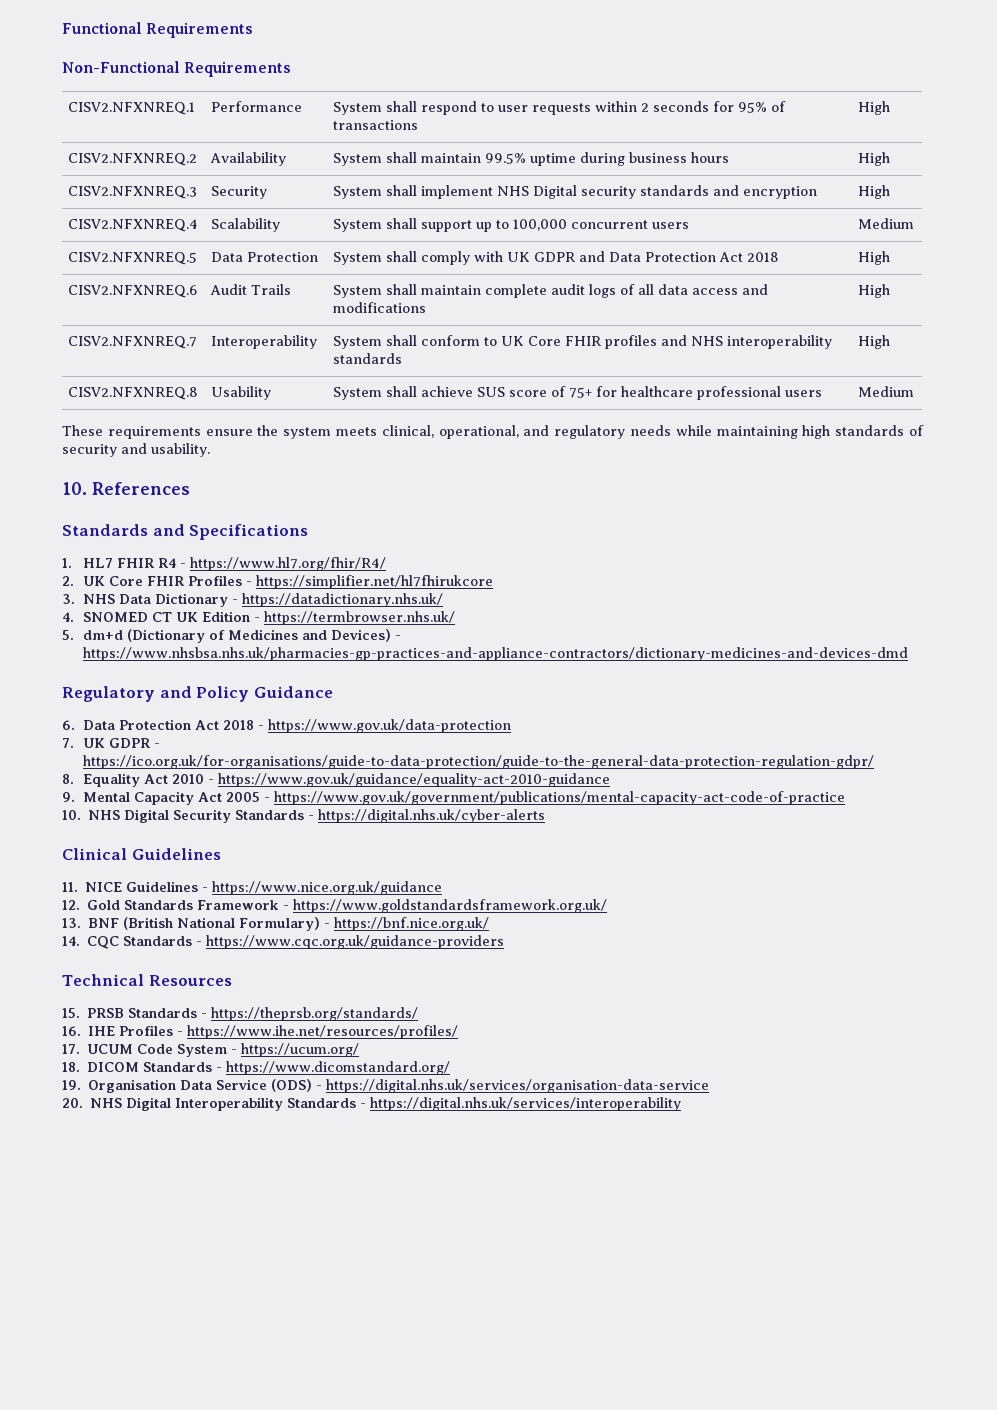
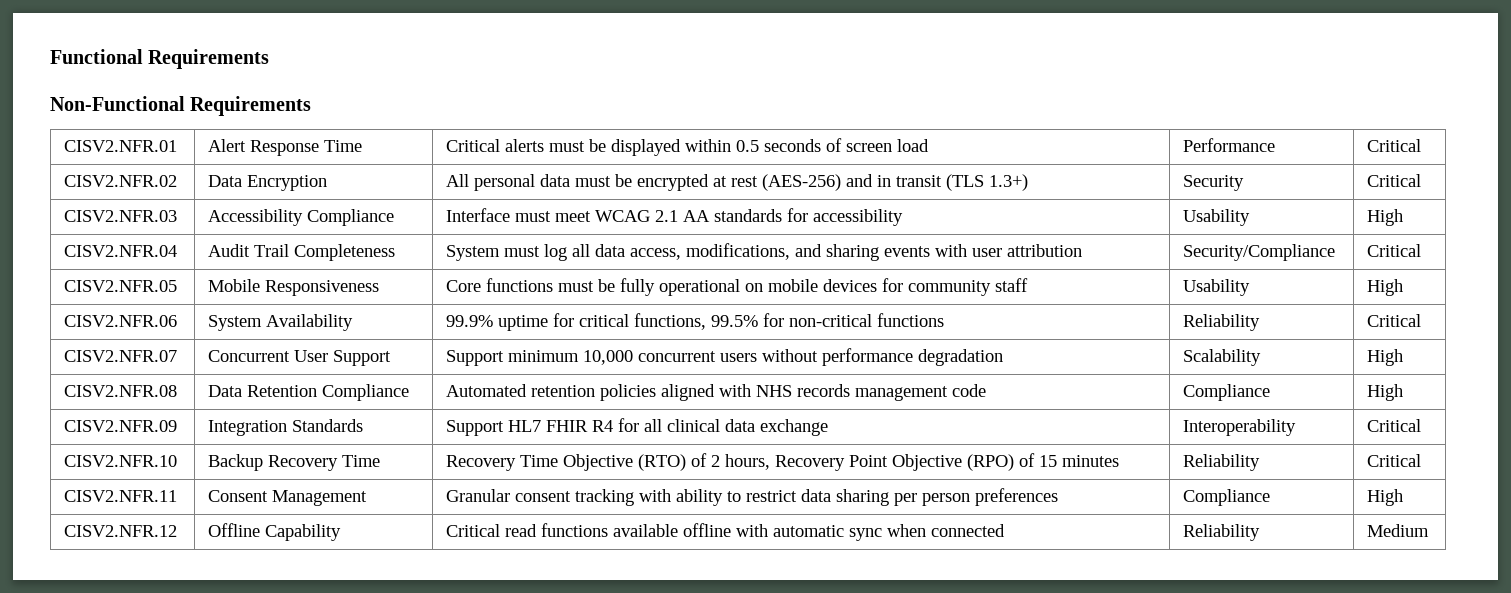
- CISV2.NFXNREQ.1 | Performance | System shall respond to user requests within 2 seconds for 95% of transactions | High
- CISV2.NFXNREQ.2 | Availability | System shall maintain 99.5% uptime during business hours | High
- CISV2.NFXNREQ.3 | Security | System shall implement NHS Digital security standards and encryption | High
- CISV2.NFXNREQ.4 | Scalability | System shall support up to 100,000 concurrent users | Medium
- CISV2.NFXNREQ.5 | Data Protection | System shall comply with UK GDPR and Data Protection Act 2018 | High
- CISV2.NFXNREQ.6 | Audit Trails | System shall maintain complete audit logs of all data access and modifications | High
- CISV2.NFXNREQ.7 | Interoperability | System shall conform to UK Core FHIR profiles and NHS interoperability standards | High
- CISV2.NFXNREQ.8 | Usability | System shall achieve SUS score of 75+ for healthcare professional users | Medium
- These requirements ensure the system meets clinical, operational, and regulatory needs while maintaining high standards of security and usability.
- 10. References
- Standards and Specifications
- 1. HL7 FHIR R4 - https://www.hl7.org/fhir/R4/
- 2. UK Core FHIR Profiles - https://simplifier.net/hl7fhirukcore
- 3. NHS Data Dictionary - https://datadictionary.nhs.uk/
- 4. SNOMED CT UK Edition - https://termbrowser.nhs.uk/
- 5. dm+d (Dictionary of Medicines and Devices) - https://www.nhsbsa.nhs.uk/pharmacies-gp-practices-and-appliance-contractors/dictionary-medicines-and-devices-dmd
- Regulatory and Policy Guidance
- 6. Data Protection Act 2018 - https://www.gov.uk/data-protection
- 7. UK GDPR - https://ico.org.uk/for-organisations/guide-to-data-protection/guide-to-the-general-data-protection-regulation-gdpr/
- 8. Equality Act 2010 - https://www.gov.uk/guidance/equality-act-2010-guidance
- 9. Mental Capacity Act 2005 - https://www.gov.uk/government/publications/mental-capacity-act-code-of-practice
- 10. NHS Digital Security Standards - https://digital.nhs.uk/cyber-alerts
- Clinical Guidelines
- 11. NICE Guidelines - https://www.nice.org.uk/guidance
- 12. Gold Standards Framework - https://www.goldstandardsframework.org.uk/
- 13. BNF (British National Formulary) - https://bnf.nice.org.uk/
- 14. CQC Standards - https://www.cqc.org.uk/guidance-providers
- Technical Resources
- 15. PRSB Standards - https://theprsb.org/standards/
- 16. IHE Profiles - https://www.ihe.net/resources/profiles/
- 17. UCUM Code System - https://ucum.org/
- 18. DICOM Standards - https://www.dicomstandard.org/
- 19. Organisation Data Service (ODS) - https://digital.nhs.uk/services/organisation-data-service
- 20. NHS Digital Interoperability Standards - https://digital.nhs.uk/services/interoperability
+ CISV2.NFR.01 | Alert Response Time | Critical alerts must be displayed within 0.5 seconds of screen load | Performance | Critical
+ CISV2.NFR.02 | Data Encryption | All personal data must be encrypted at rest (AES-256) and in transit (TLS 1.3+) | Security | Critical
+ CISV2.NFR.03 | Accessibility Compliance | Interface must meet WCAG 2.1 AA standards for accessibility | Usability | High
+ CISV2.NFR.04 | Audit Trail Completeness | System must log all data access, modifications, and sharing events with user attribution | Security/Compliance | Critical
+ CISV2.NFR.05 | Mobile Responsiveness | Core functions must be fully operational on mobile devices for community staff | Usability | High
+ CISV2.NFR.06 | System Availability | 99.9% uptime for critical functions, 99.5% for non-critical functions | Reliability | Critical
+ CISV2.NFR.07 | Concurrent User Support | Support minimum 10,000 concurrent users without performance degradation | Scalability | High
+ CISV2.NFR.08 | Data Retention Compliance | Automated retention policies aligned with NHS records management code | Compliance | High
+ CISV2.NFR.09 | Integration Standards | Support HL7 FHIR R4 for all clinical data exchange | Interoperability | Critical
+ CISV2.NFR.10 | Backup Recovery Time | Recovery Time Objective (RTO) of 2 hours, Recovery Point Objective (RPO) of 15 minutes | Reliability | Critical
+ CISV2.NFR.11 | Consent Management | Granular consent tracking with ability to restrict data sharing per person preferences | Compliance | High
+ CISV2.NFR.12 | Offline Capability | Critical read functions available offline with automatic sync when connected | Reliability | Medium

